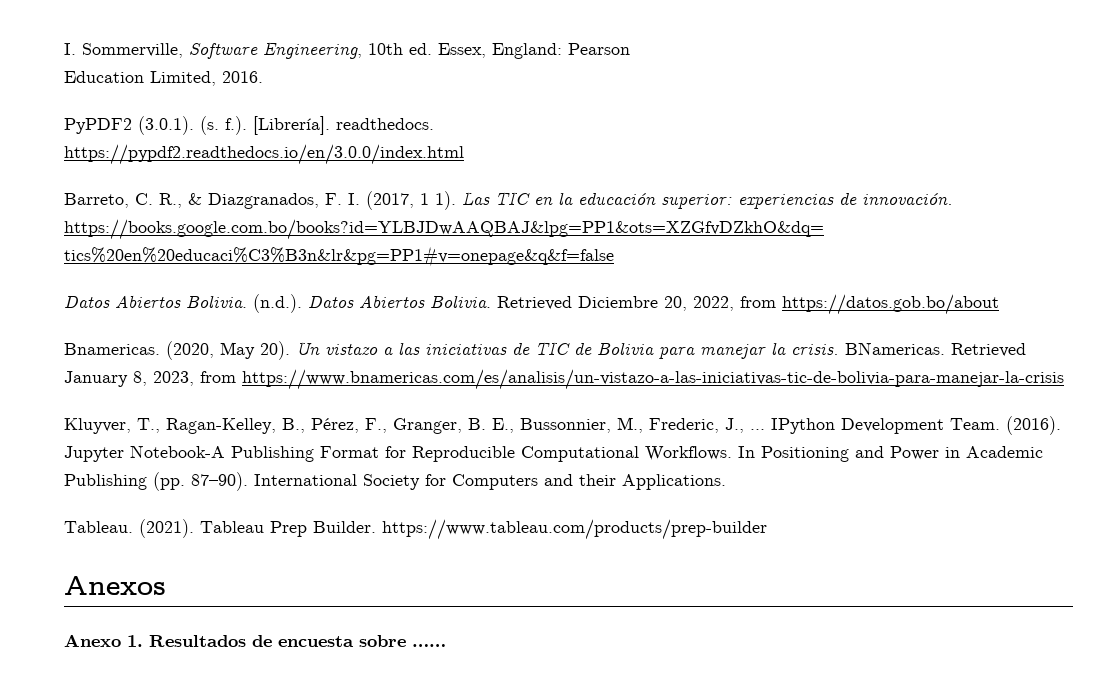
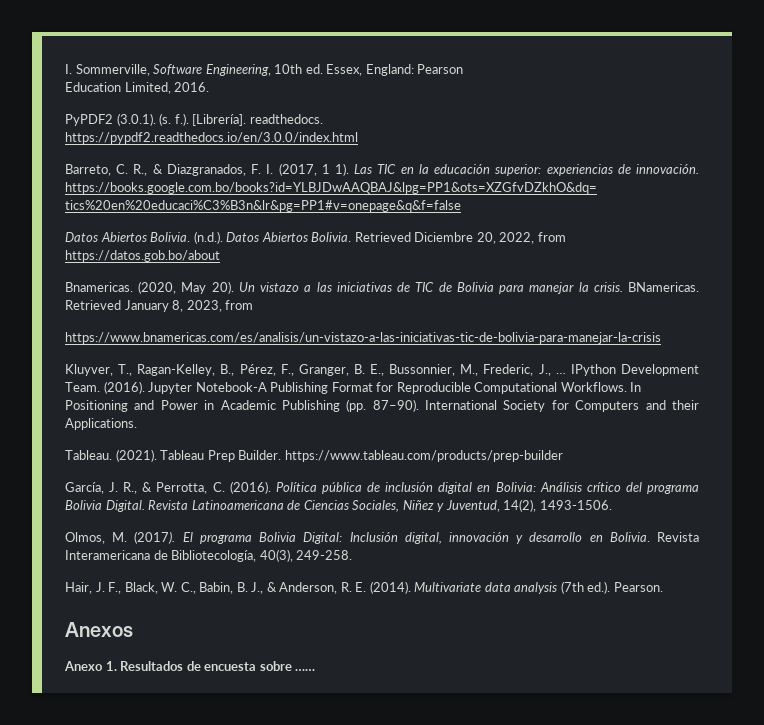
- Retrieved January 8, 2023, from https://www.bnamericas.com/es/analisis/un-vistazo-a-las-iniciativas-tic-de-bolivia-para-manejar-la-crisis
+ Retrieved January 8, 2023, from
+ https://www.bnamericas.com/es/analisis/un-vistazo-a-las-iniciativas-tic-de-bolivia-para-manejar-la-crisis
+ García, J. R., & Perrotta, C. (2016). Política pública de inclusión digital en Bolivia: Análisis crítico del programa Bolivia Digital. Revista Latinoamericana de Ciencias Sociales, Niñez y Juventud, 14(2), 1493-1506.
+ Olmos, M. (2017). El programa Bolivia Digital: Inclusión digital, innovación y desarrollo en Bolivia. Revista Interamericana de Bibliotecología, 40(3), 249-258.
+ Hair, J. F., Black, W. C., Babin, B. J., & Anderson, R. E. (2014). Multivariate data analysis (7th ed.). Pearson.

